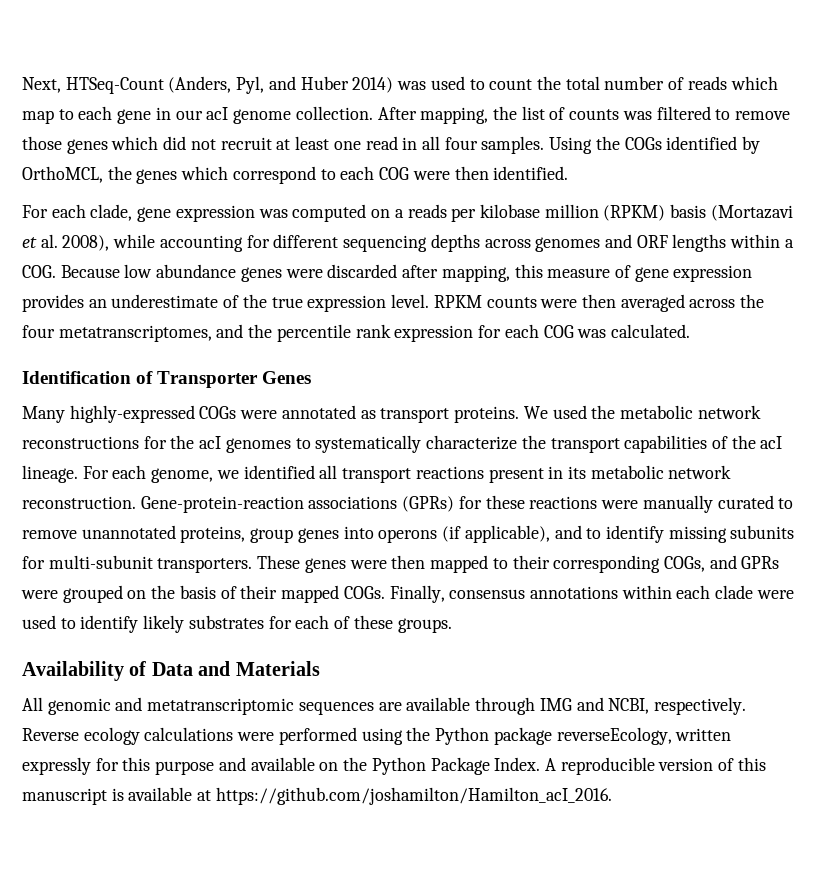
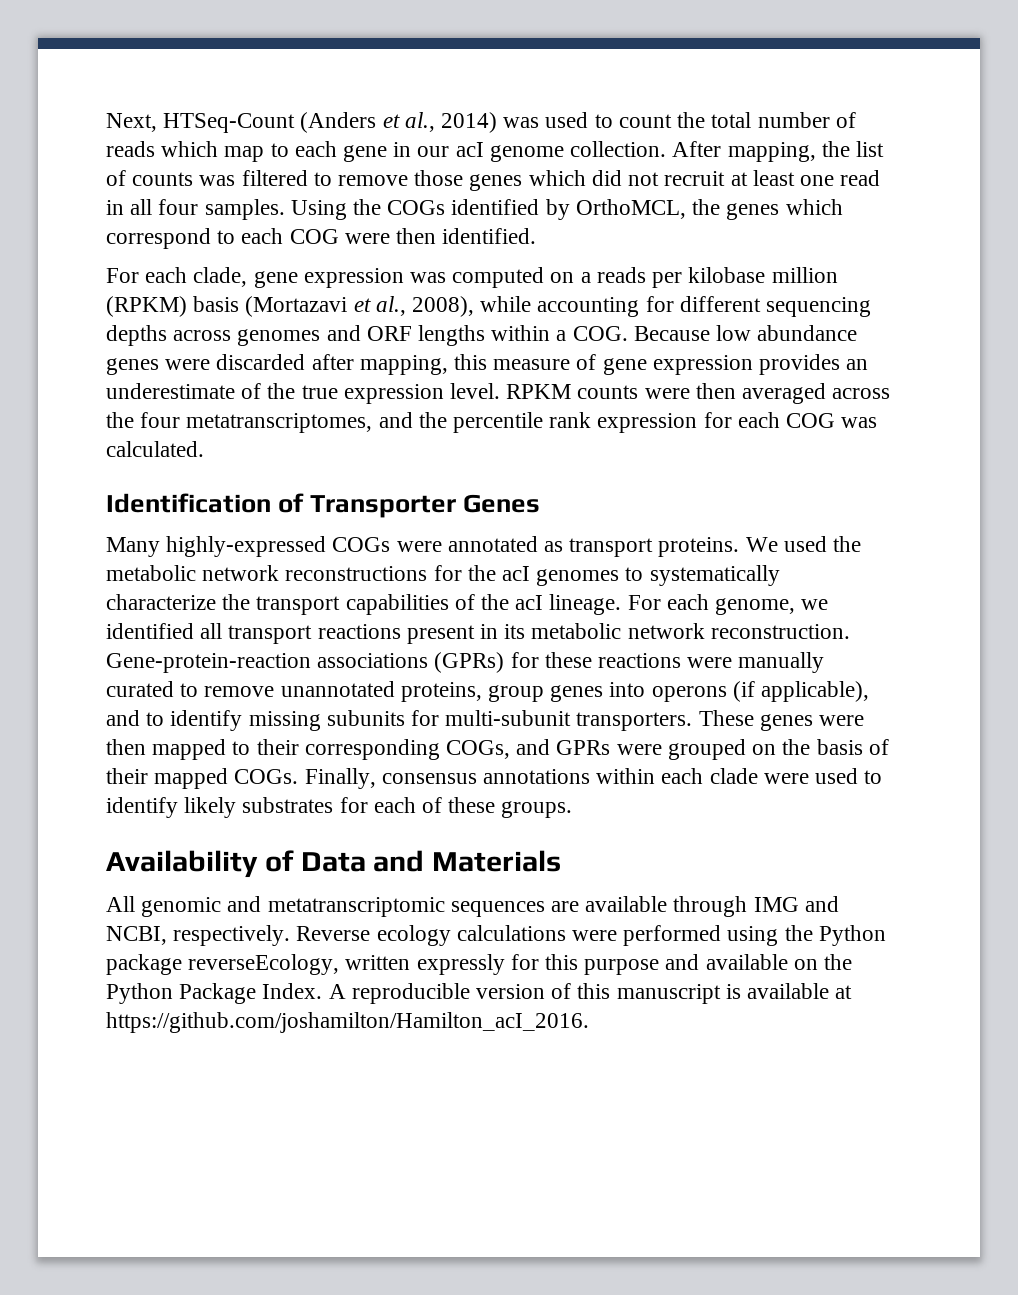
- Next, HTSeq-Count (Anders, Pyl, and Huber 2014) was used to count the total number of reads which map to each gene in our acI genome collection.
+ Next, HTSeq-Count (Anders et al., 2014) was used to count the total number of reads which map to each gene in our acI genome collection.
- For each clade, gene expression was computed on a reads per kilobase million (RPKM) basis (Mortazavi et al. 2008), while accounting for different sequencing depths across genomes and ORF lengths within a COG. Because low abundance genes were discarded after mapping, this measure of gene expression provides an underestimate of the true expression level.
+ For each clade, gene expression was computed on a reads per kilobase million (RPKM) basis (Mortazavi et al., 2008), while accounting for different sequencing depths across genomes and ORF lengths within a COG. Because low abundance genes were discarded after mapping, this measure of gene expression provides an underestimate of the true expression level.

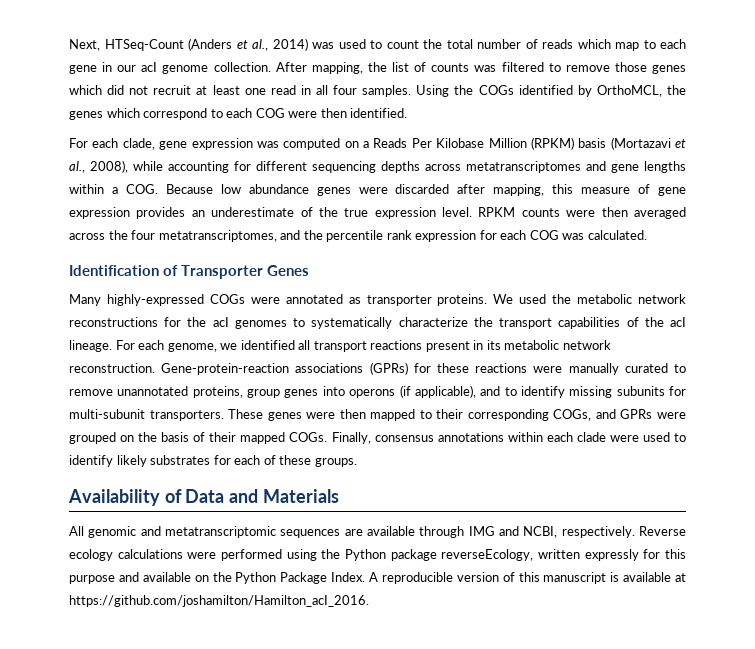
- For each clade, gene expression was computed on a reads per kilobase million (RPKM) basis (Mortazavi et al., 2008), while accounting for different sequencing depths across genomes and ORF lengths within a COG. Because low abundance genes were discarded after mapping, this measure of gene expression provides an underestimate of the true expression level.
+ For each clade, gene expression was computed on a Reads Per Kilobase Million (RPKM) basis (Mortazavi et al., 2008), while accounting for different sequencing depths across metatranscriptomes and gene lengths within a COG. Because low abundance genes were discarded after mapping, this measure of gene expression provides an underestimate of the true expression level.
- Many highly-expressed COGs were annotated as transport proteins.
+ Many highly-expressed COGs were annotated as transporter proteins.

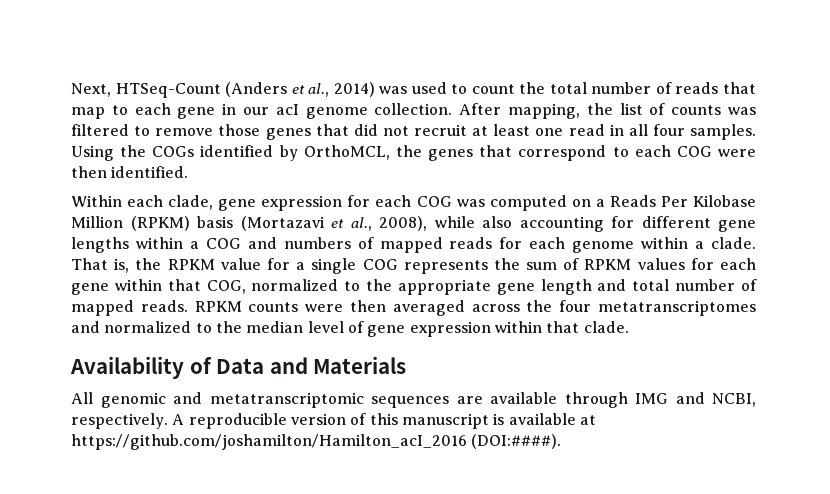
- Next, HTSeq-Count (Anders et al., 2014) was used to count the total number of reads which map to each gene in our acI genome collection.
+ Next, HTSeq-Count (Anders et al., 2014) was used to count the total number of reads that map to each gene in our acI genome collection.
- After mapping, the list of counts was filtered to remove those genes which did not recruit at least one read in all four samples.
+ After mapping, the list of counts was filtered to remove those genes that did not recruit at least one read in all four samples.
- Using the COGs identified by OrthoMCL, the genes which correspond to each COG were then identified.
+ Using the COGs identified by OrthoMCL, the genes that correspond to each COG were then identified.
- For each clade, gene expression was computed on a Reads Per Kilobase Million (RPKM) basis (Mortazavi et al., 2008), while accounting for different sequencing depths across metatranscriptomes and gene lengths within a COG. Because low abundance genes were discarded after mapping, this measure of gene expression provides an underestimate of the true expression level.
+ Within each clade, gene expression for each COG was computed on a Reads Per Kilobase Million (RPKM) basis (Mortazavi et al., 2008), while also accounting for different gene lengths within a COG and numbers of mapped reads for each genome within a clade. That is, the RPKM value for a single COG represents the sum of RPKM values for each gene within that COG, normalized to the appropriate gene length and total number of mapped reads.
- RPKM counts were then averaged across the four metatranscriptomes, and the percentile rank expression for each COG was calculated.
- Identification of Transporter Genes
- Many highly-expressed COGs were annotated as transporter proteins. We used the metabolic network reconstructions for the acI genomes to systematically characterize the transport capabilities of the acI lineage. For each genome, we identified all transport reactions present in its metabolic network reconstruction. Gene-protein-reaction associations (GPRs) for these reactions were manually curated to remove unannotated proteins, group genes into operons (if applicable), and to identify missing subunits for multi-subunit transporters. These genes were then mapped to their corresponding COGs, and GPRs were grouped on the basis of their mapped COGs. Finally, consensus annotations within each clade were used to identify likely substrates for each of these groups.
+ RPKM counts were then averaged across the four metatranscriptomes and normalized to the median level of gene expression within that clade.
- Reverse ecology calculations were performed using the Python package reverseEcology, written expressly for this purpose and available on the Python Package Index.
- A reproducible version of this manuscript is available at https://github.com/joshamilton/Hamilton_acI_2016.
+ A reproducible version of this manuscript is available at https://github.com/joshamilton/Hamilton_acI_2016 (DOI:####).

